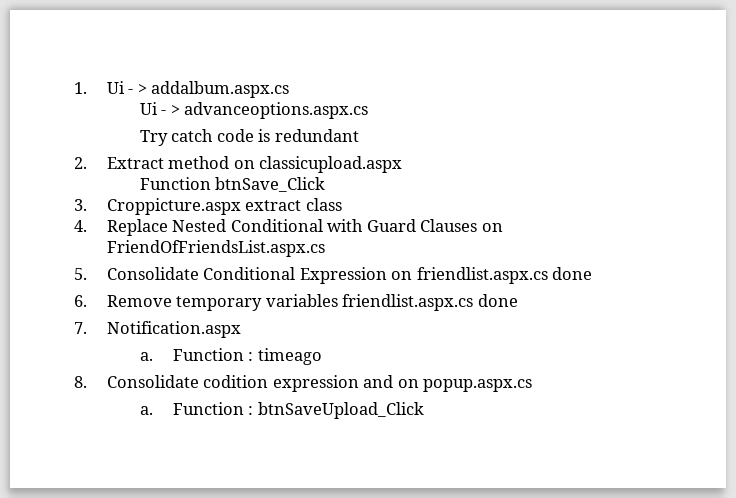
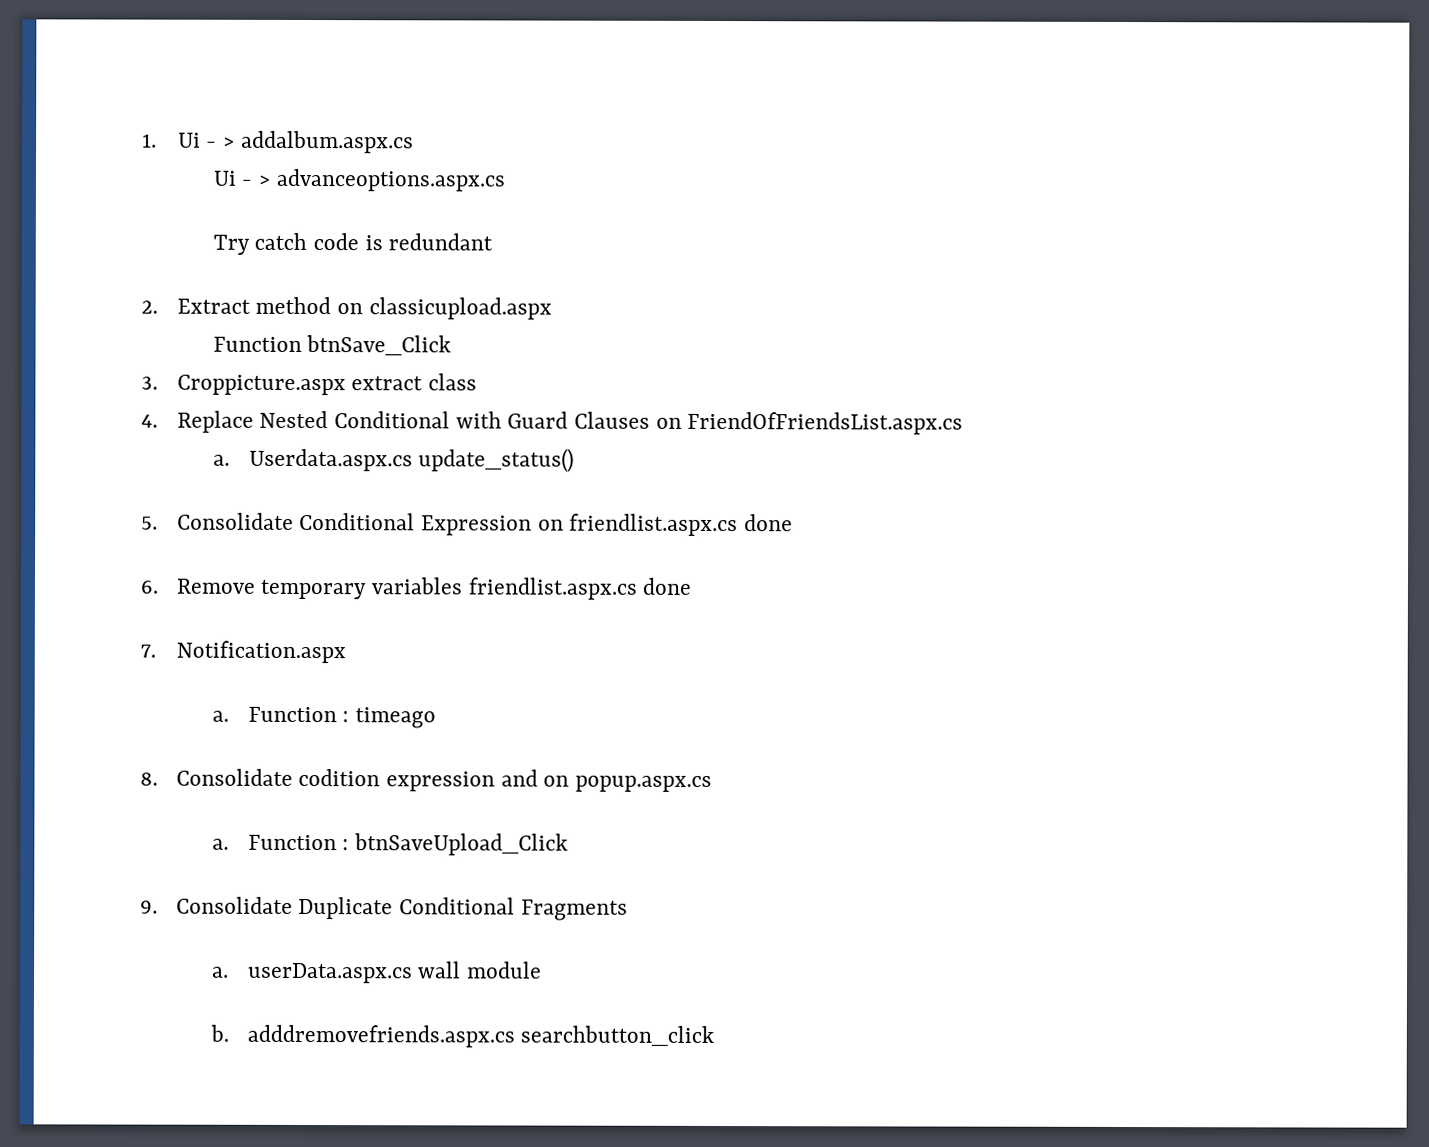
+ a. Userdata.aspx.cs update_status()
+ 9. Consolidate Duplicate Conditional Fragments
+ a. userData.aspx.cs wall module
+ b. adddremovefriends.aspx.cs searchbutton_click

